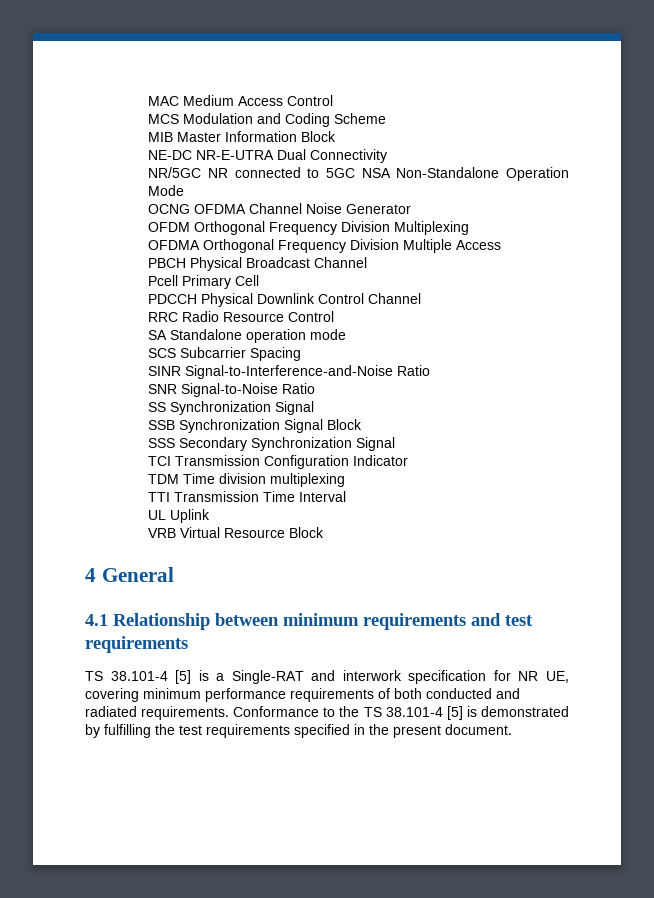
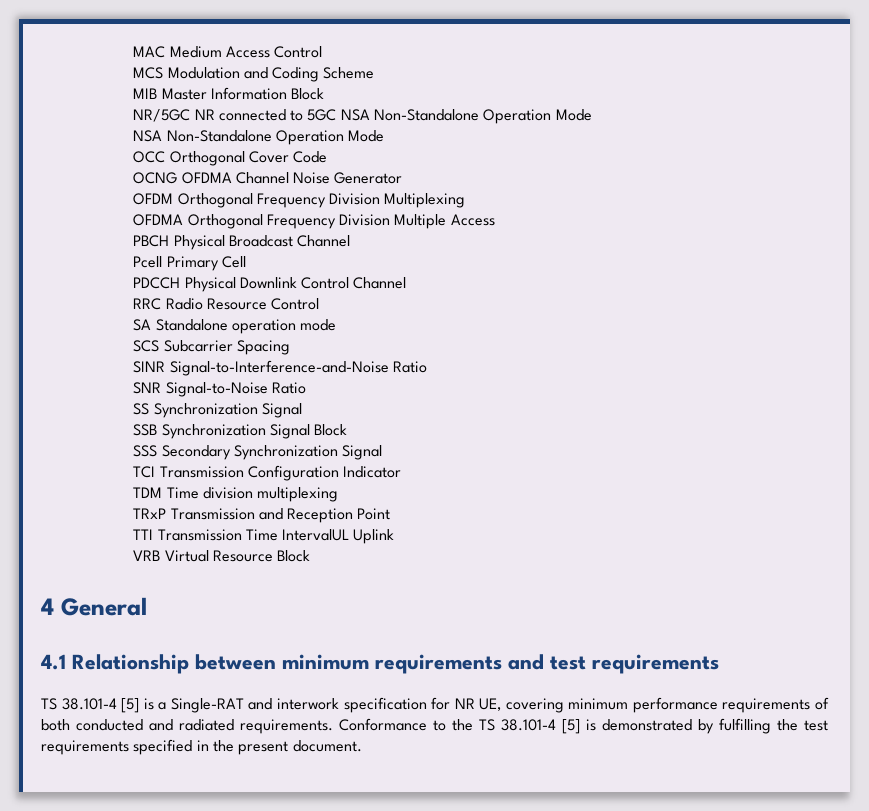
- NE-DC NR-E-UTRA Dual Connectivity
  NR/5GC NR connected to 5GC NSA Non-Standalone Operation Mode
+ NSA Non-Standalone Operation Mode
+ OCC Orthogonal Cover Code
+ TRxP Transmission and Reception Point
- TTI Transmission Time Interval
- UL Uplink
+ TTI Transmission Time IntervalUL Uplink

